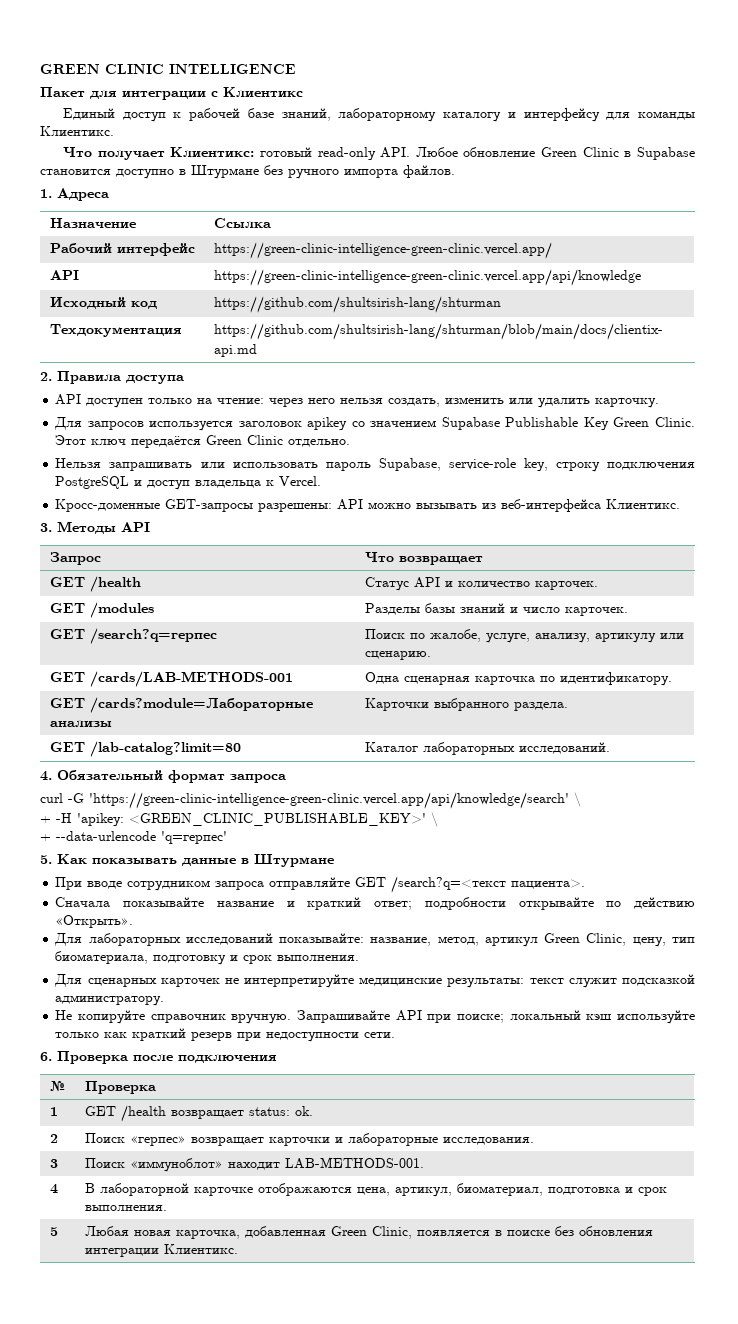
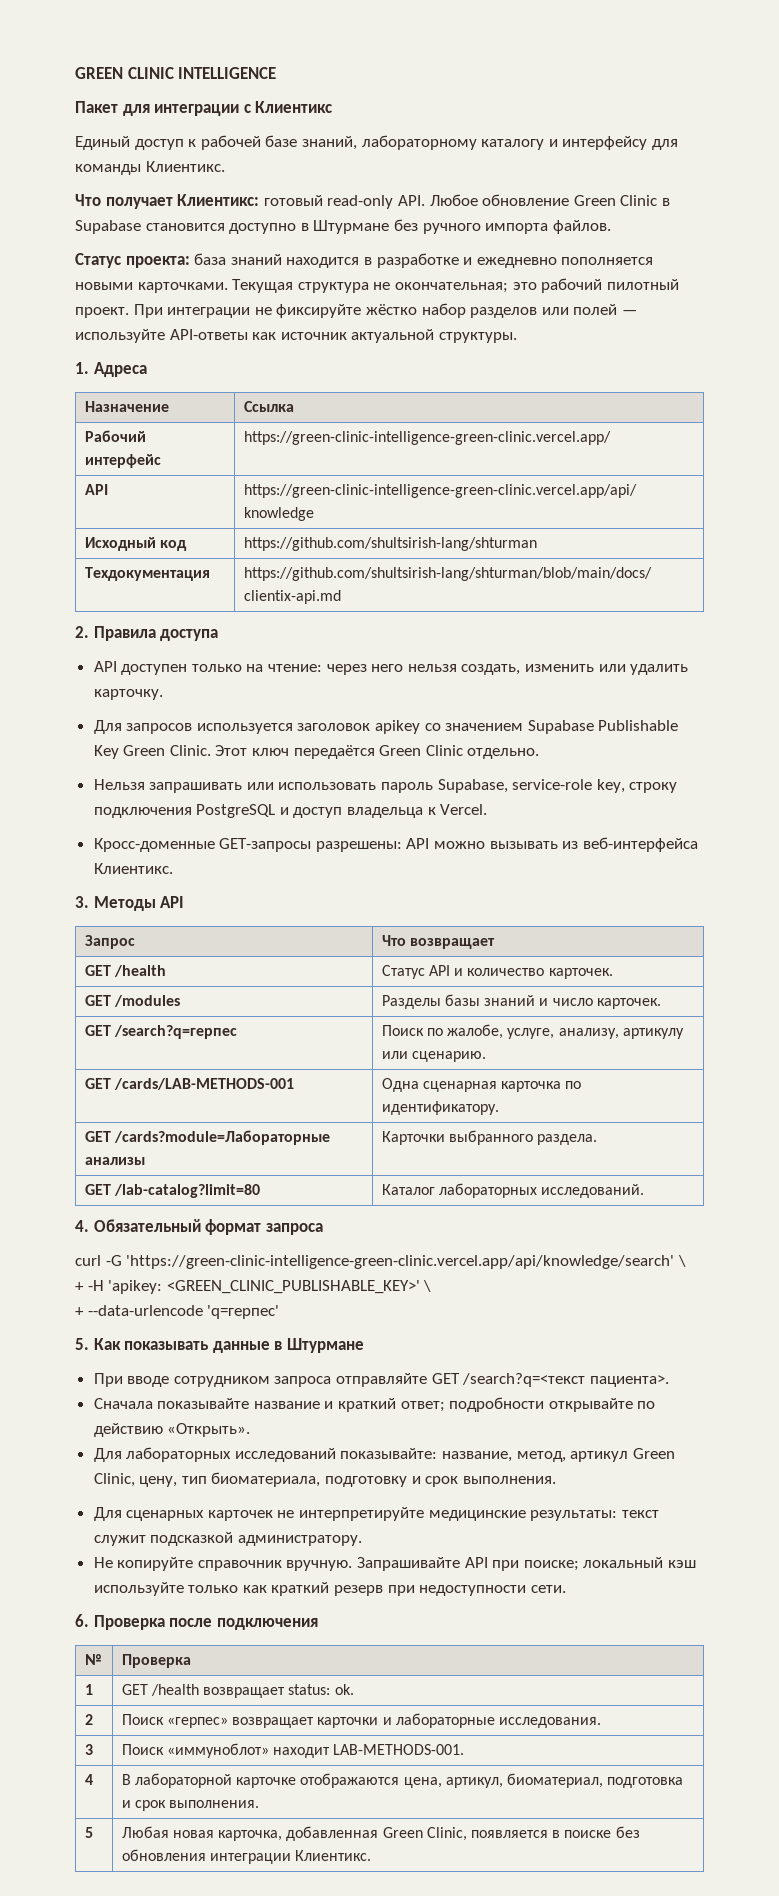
+ Статус проекта: база знаний находится в разработке и ежедневно пополняется новыми карточками. Текущая структура не окончательная; это рабочий пилотный проект. При интеграции не фиксируйте жёстко набор разделов или полей — используйте API-ответы как источник актуальной структуры.

